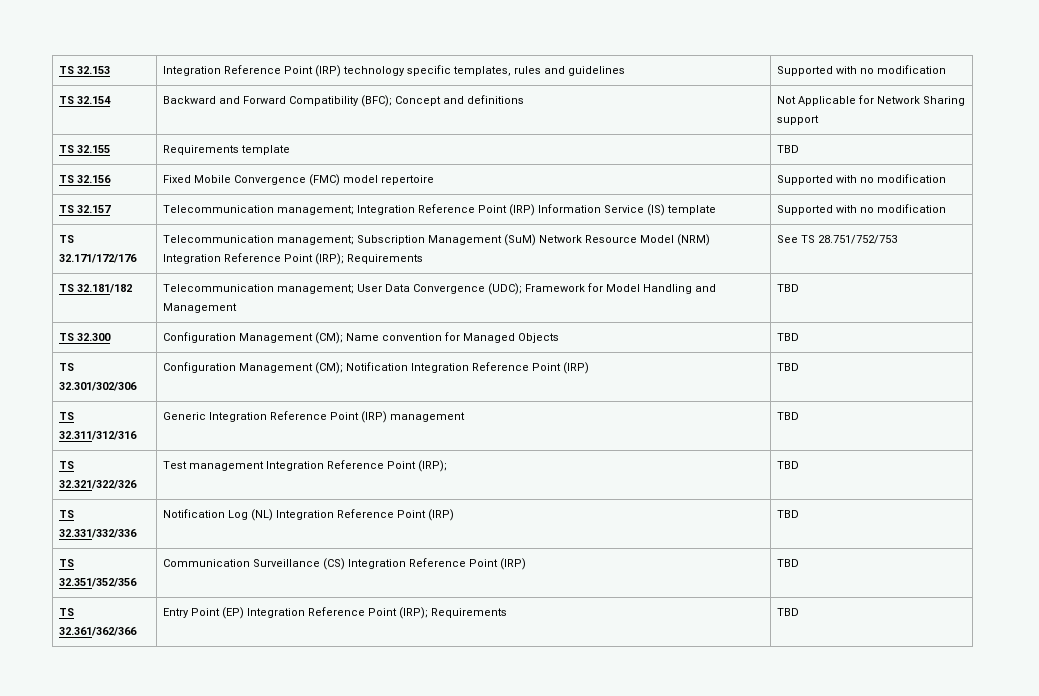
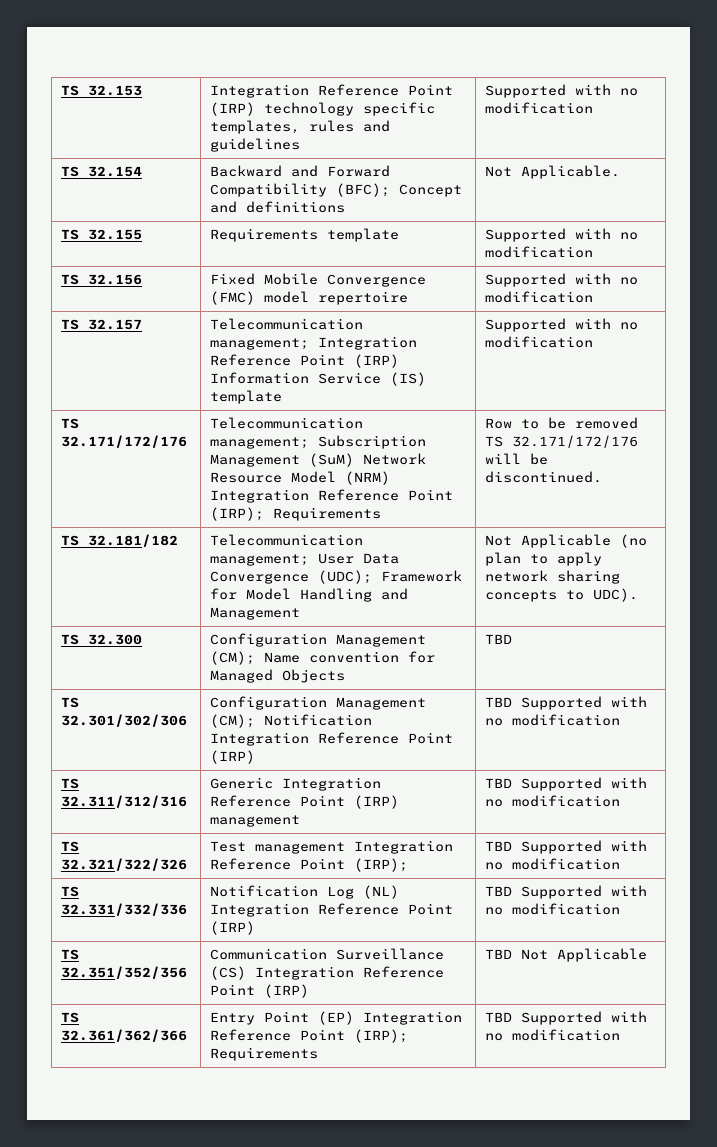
- TS 32.154 | Backward and Forward Compatibility (BFC); Concept and definitions | Not Applicable for Network Sharing support
+ TS 32.154 | Backward and Forward Compatibility (BFC); Concept and definitions | Not Applicable.
- TS 32.155 | Requirements template | TBD
+ TS 32.155 | Requirements template | Supported with no modification
- TS 32.171/172/176 | Telecommunication management; Subscription Management (SuM) Network Resource Model (NRM) Integration Reference Point (IRP); Requirements | See TS 28.751/752/753
+ TS 32.171/172/176 | Telecommunication management; Subscription Management (SuM) Network Resource Model (NRM) Integration Reference Point (IRP); Requirements | Row to be removed TS 32.171/172/176 will be discontinued.
- TS 32.181/182 | Telecommunication management; User Data Convergence (UDC); Framework for Model Handling and Management | TBD
+ TS 32.181/182 | Telecommunication management; User Data Convergence (UDC); Framework for Model Handling and Management | Not Applicable (no plan to apply network sharing concepts to UDC).
- TS 32.301/302/306 | Configuration Management (CM); Notification Integration Reference Point (IRP) | TBD
+ TS 32.301/302/306 | Configuration Management (CM); Notification Integration Reference Point (IRP) | TBD Supported with no modification
- TS 32.311/312/316 | Generic Integration Reference Point (IRP) management | TBD
+ TS 32.311/312/316 | Generic Integration Reference Point (IRP) management | TBD Supported with no modification
- TS 32.321/322/326 | Test management Integration Reference Point (IRP); | TBD
+ TS 32.321/322/326 | Test management Integration Reference Point (IRP); | TBD Supported with no modification
- TS 32.331/332/336 | Notification Log (NL) Integration Reference Point (IRP) | TBD
+ TS 32.331/332/336 | Notification Log (NL) Integration Reference Point (IRP) | TBD Supported with no modification
- TS 32.351/352/356 | Communication Surveillance (CS) Integration Reference Point (IRP) | TBD
+ TS 32.351/352/356 | Communication Surveillance (CS) Integration Reference Point (IRP) | TBD Not Applicable
- TS 32.361/362/366 | Entry Point (EP) Integration Reference Point (IRP); Requirements | TBD
+ TS 32.361/362/366 | Entry Point (EP) Integration Reference Point (IRP); Requirements | TBD Supported with no modification

